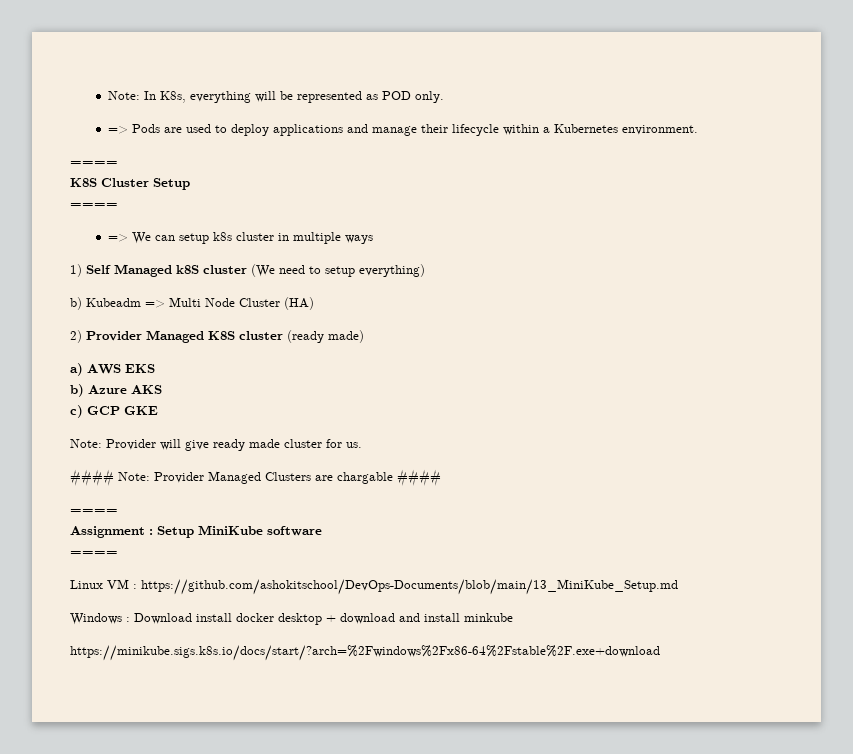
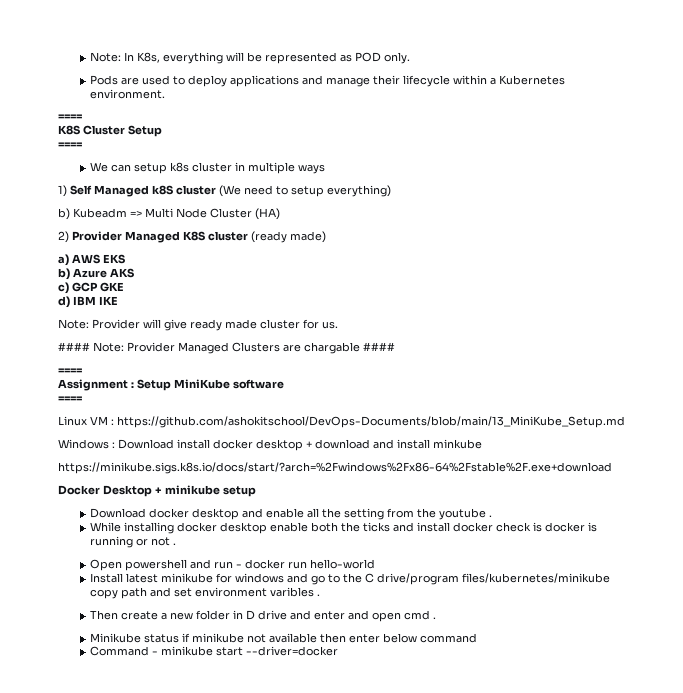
- => Pods are used to deploy applications and manage their lifecycle within a Kubernetes environment.
+ Pods are used to deploy applications and manage their lifecycle within a Kubernetes environment.
- => We can setup k8s cluster in multiple ways
+ We can setup k8s cluster in multiple ways
+ d) IBM IKE
+ Docker Desktop + minikube setup
+ Download docker desktop and enable all the setting from the youtube .
+ While installing docker desktop enable both the ticks and install docker check is docker is running or not .
+ Open powershell and run - docker run hello-world
+ Install latest minikube for windows and go to the C drive/program files/kubernetes/minikube copy path and set environment varibles .
+ Then create a new folder in D drive and enter and open cmd .
+ Minikube status if minikube not available then enter below command
+ Command - minikube start --driver=docker

